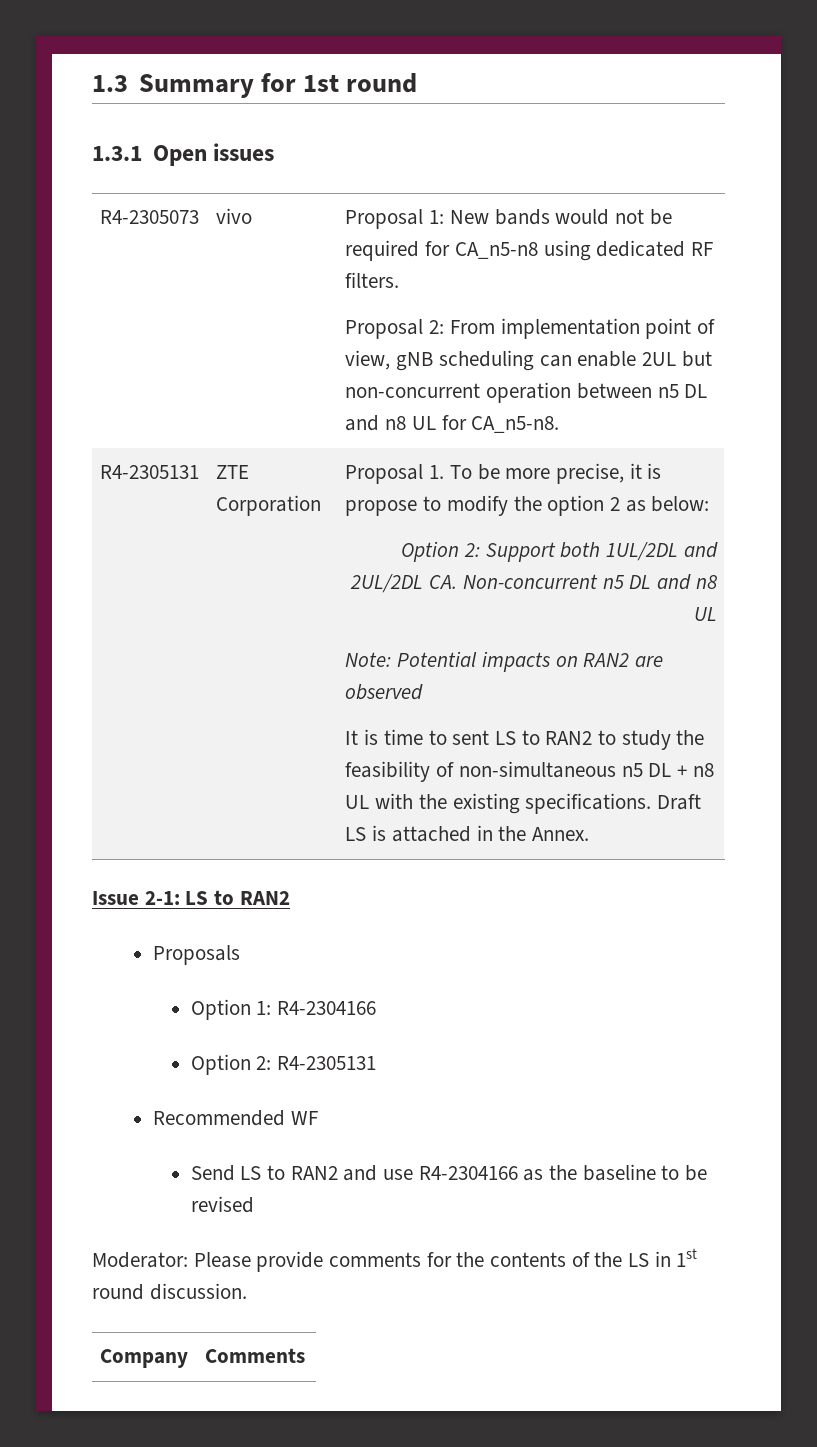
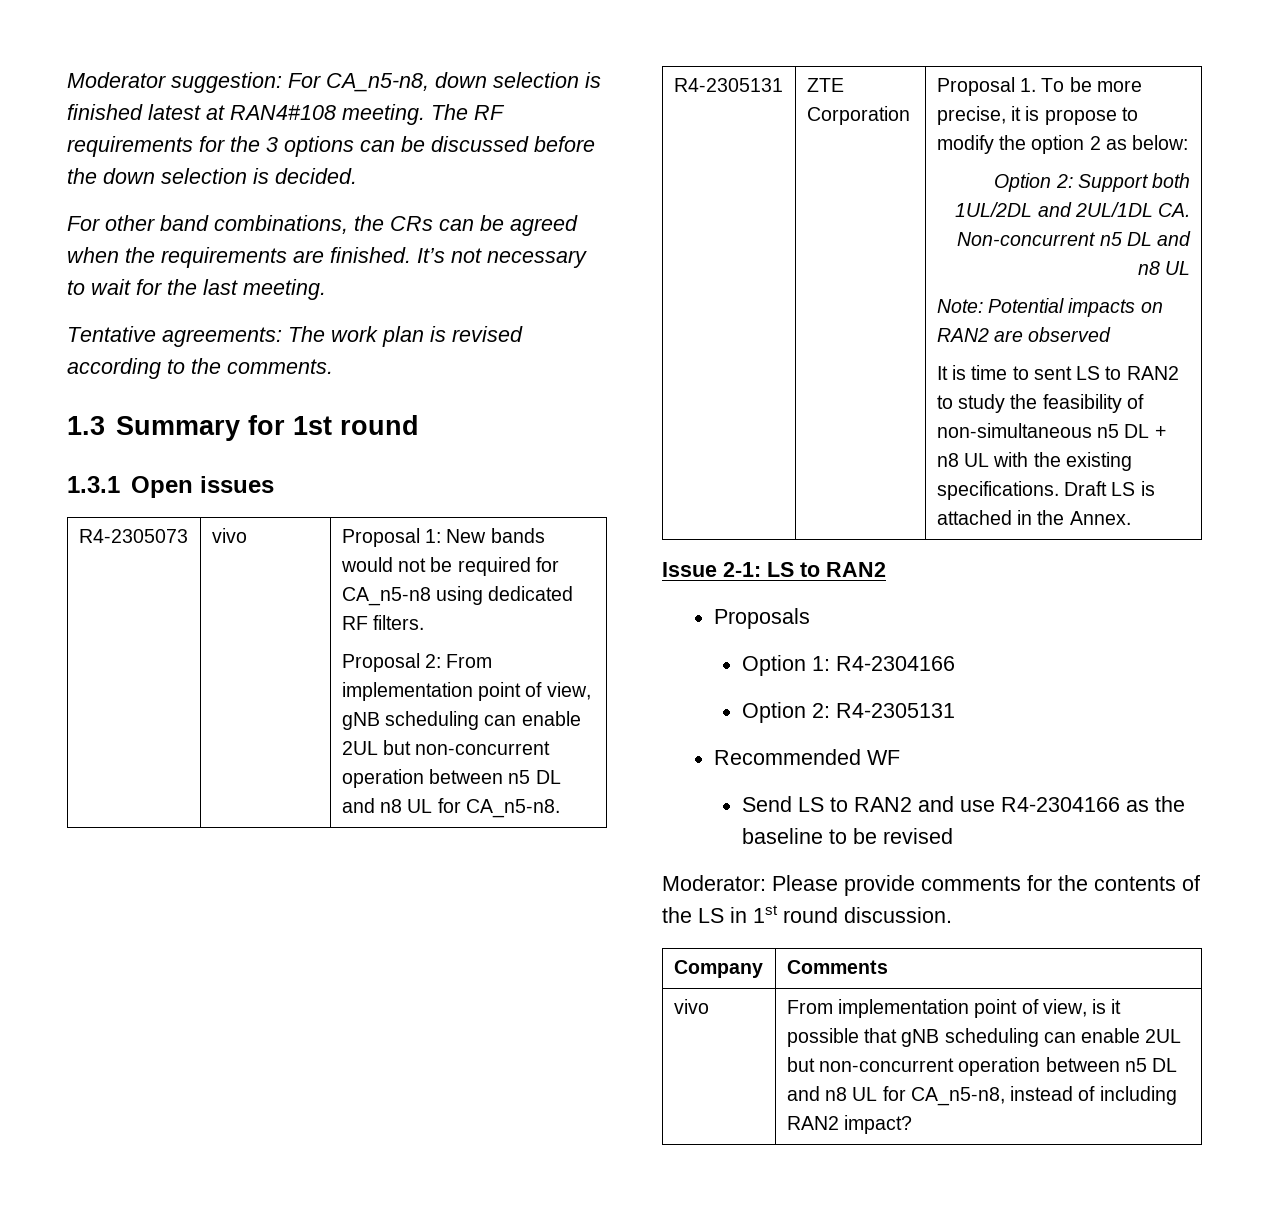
+ Moderator suggestion: For CA_n5-n8, down selection is finished latest at RAN4#108 meeting. The RF requirements for the 3 options can be discussed before the down selection is decided.
+ For other band combinations, the CRs can be agreed when the requirements are finished. It’s not necessary to wait for the last meeting.
+ Tentative agreements: The work plan is revised according to the comments.
- Option 2: Support both 1UL/2DL and 2UL/2DL CA. Non-concurrent n5 DL and n8 UL
+ Option 2: Support both 1UL/2DL and 2UL/1DL CA. Non-concurrent n5 DL and n8 UL
+ vivo | From implementation point of view, is it possible that gNB scheduling can enable 2UL but non-concurrent operation between n5 DL and n8 UL for CA_n5-n8, instead of including RAN2 impact?

